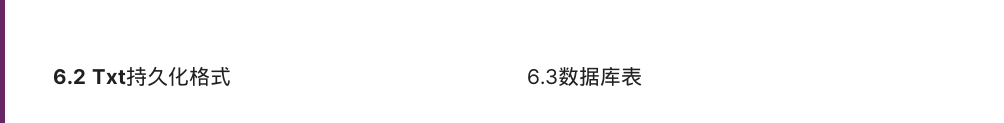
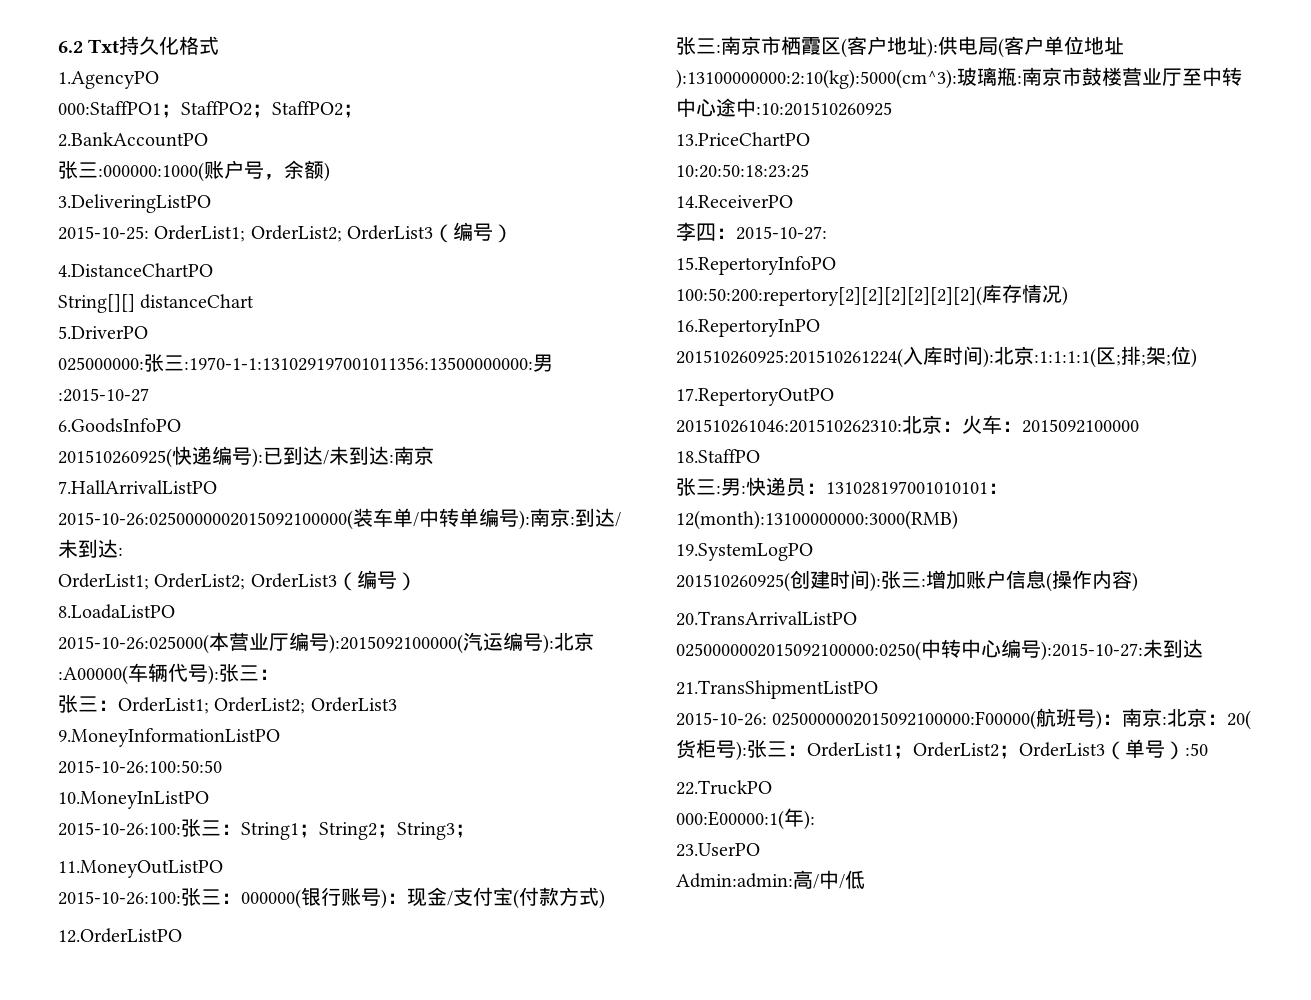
- 6.3数据库表
+ 1.AgencyPO
+ 000:StaffPO1；StaffPO2；StaffPO2；
+ 2.BankAccountPO
+ 张三:000000:1000(账户号，余额)
+ 3.DeliveringListPO
+ 2015-10-25: OrderList1; OrderList2; OrderList3（编号）
+ 4.DistanceChartPO
+ String[][] distanceChart
+ 5.DriverPO
+ 025000000:张三:1970-1-1:131029197001011356:13500000000:男:2015-10-27
+ 6.GoodsInfoPO
+ 201510260925(快递编号):已到达/未到达:南京
+ 7.HallArrivalListPO
+ 2015-10-26:0250000002015092100000(装车单/中转单编号):南京:到达/未到达:
+ OrderList1; OrderList2; OrderList3（编号）
+ 8.LoadaListPO
+ 2015-10-26:025000(本营业厅编号):2015092100000(汽运编号):北京:A00000(车辆代号):张三：
+ 张三：OrderList1; OrderList2; OrderList3
+ 9.MoneyInformationListPO
+ 2015-10-26:100:50:50
+ 10.MoneyInListPO
+ 2015-10-26:100:张三：String1；String2；String3；
+ 11.MoneyOutListPO
+ 2015-10-26:100:张三：000000(银行账号)：现金/支付宝(付款方式)
+ 12.OrderListPO
+ 张三:南京市栖霞区(客户地址):供电局(客户单位地址):13100000000:2:10(kg):5000(cm^3):玻璃瓶:南京市鼓楼营业厅至中转中心途中:10:201510260925
+ 13.PriceChartPO
+ 10:20:50:18:23:25
+ 14.ReceiverPO
+ 李四：2015-10-27:
+ 15.RepertoryInfoPO
+ 100:50:200:repertory[2][2][2][2][2][2](库存情况)
+ 16.RepertoryInPO
+ 201510260925:201510261224(入库时间):北京:1:1:1:1(区;排;架;位)
+ 17.RepertoryOutPO
+ 201510261046:201510262310:北京：火车：2015092100000
+ 18.StaffPO
+ 张三:男:快递员：131028197001010101：12(month):13100000000:3000(RMB)
+ 19.SystemLogPO
+ 201510260925(创建时间):张三:增加账户信息(操作内容)
+ 20.TransArrivalListPO
+ 0250000002015092100000:0250(中转中心编号):2015-10-27:未到达
+ 21.TransShipmentListPO
+ 2015-10-26: 0250000002015092100000:F00000(航班号)：南京:北京：20(货柜号):张三：OrderList1；OrderList2；OrderList3（单号）:50
+ 22.TruckPO
+ 000:E00000:1(年):
+ 23.UserPO
+ Admin:admin:高/中/低

